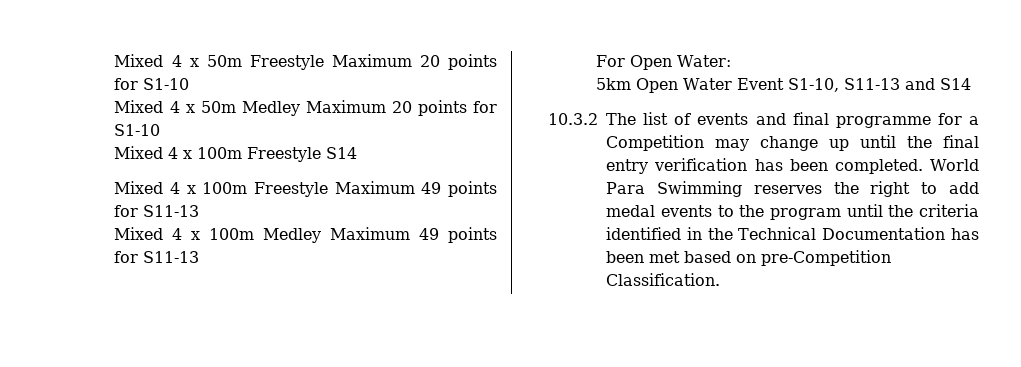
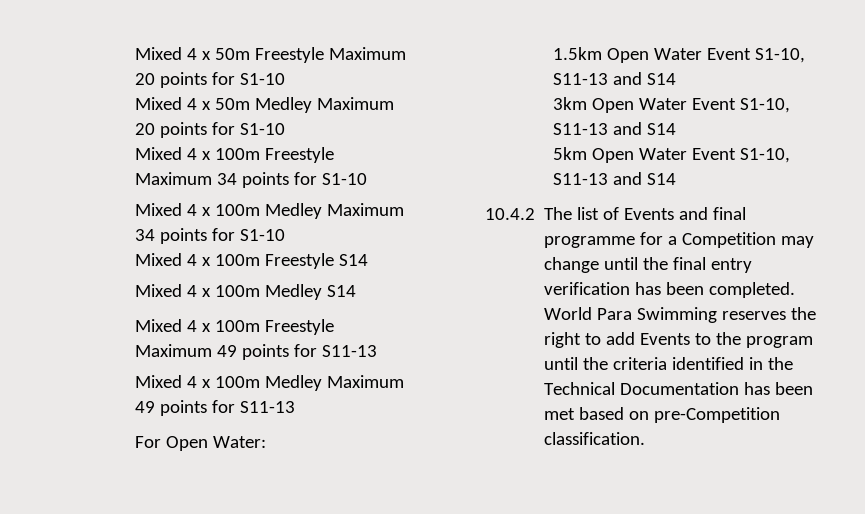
+ Mixed 4 x 100m Freestyle Maximum 34 points for S1-10
+ Mixed 4 x 100m Medley Maximum 34 points for S1-10
  Mixed 4 x 100m Freestyle S14
+ Mixed 4 x 100m Medley S14
+ 1.5km Open Water Event S1-10, S11-13 and S14
+ 3km Open Water Event S1-10, S11-13 and S14
- 10.3.2 The list of events and final programme for a Competition may change up until the final entry verification has been completed.
+ 10.4.2 The list of Events and final programme for a Competition may change until the final entry verification has been completed.
- World Para Swimming reserves the right to add medal events to the program until the criteria identified in the Technical Documentation has been met based on pre-Competition Classification.
+ World Para Swimming reserves the right to add Events to the program until the criteria identified in the Technical Documentation has been met based on pre-Competition classification.

